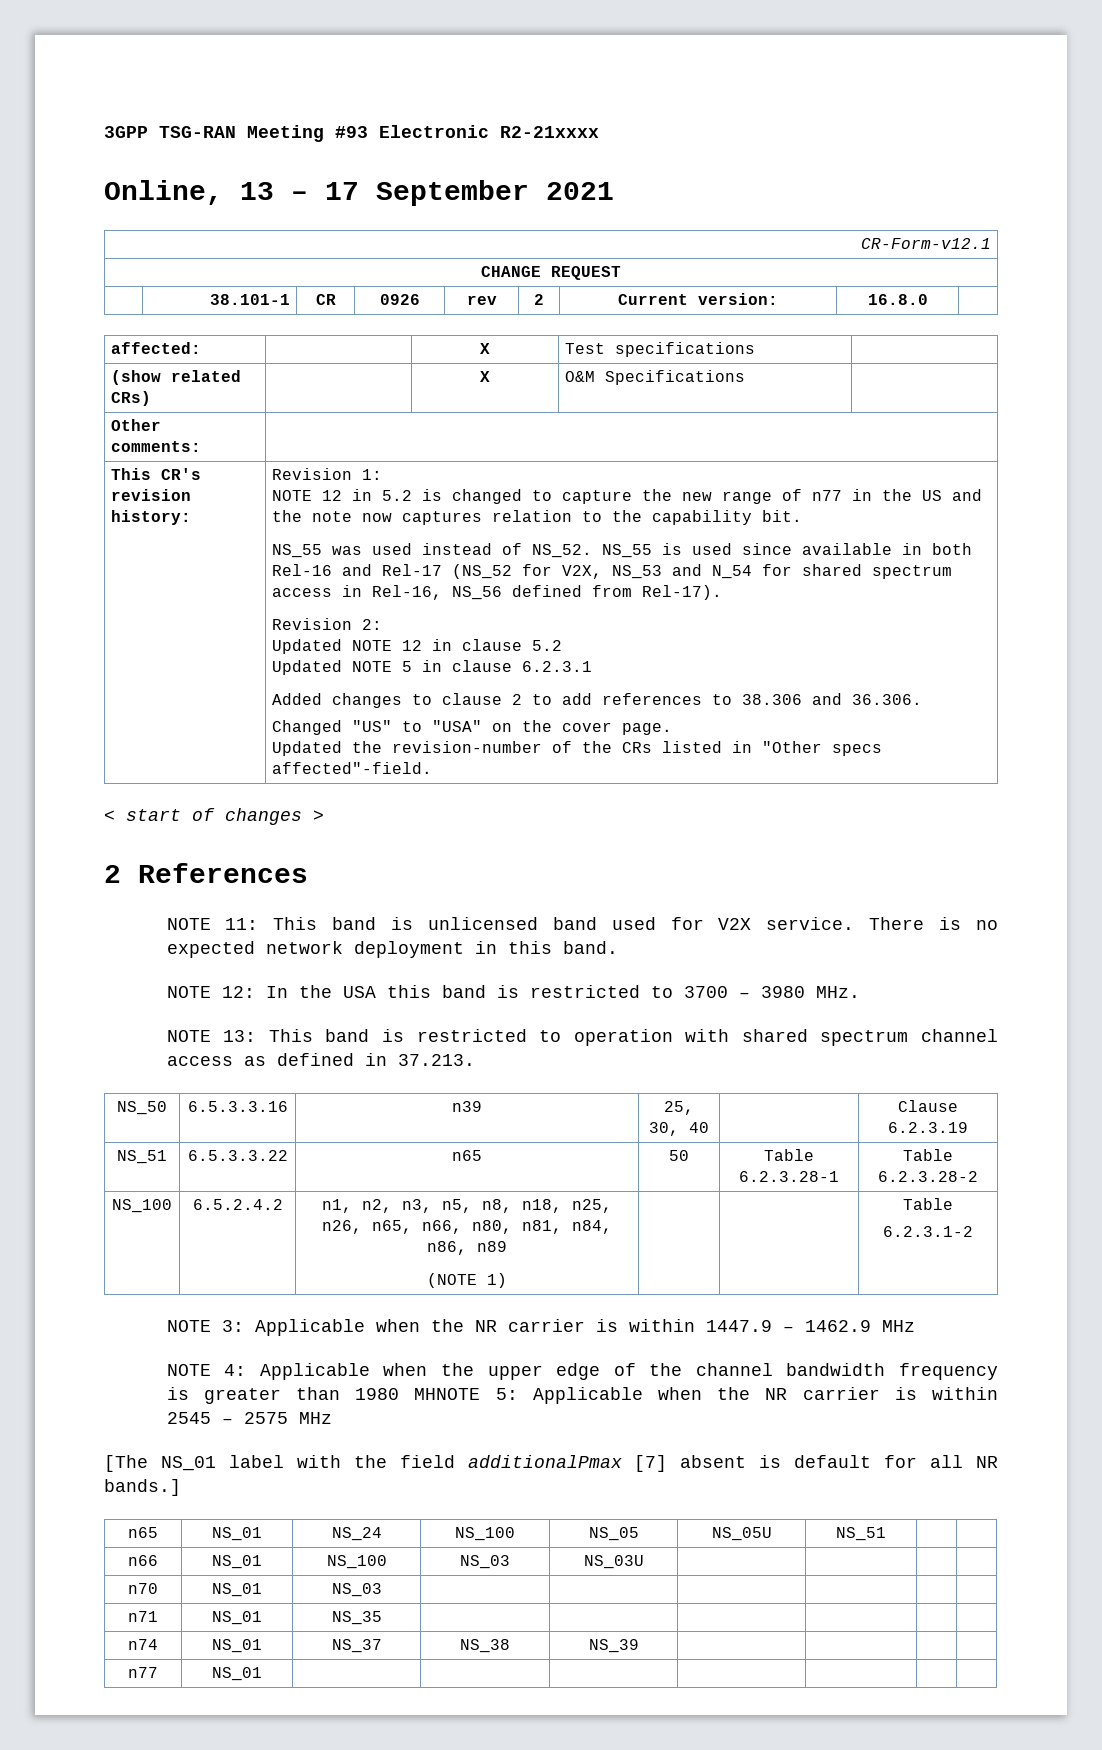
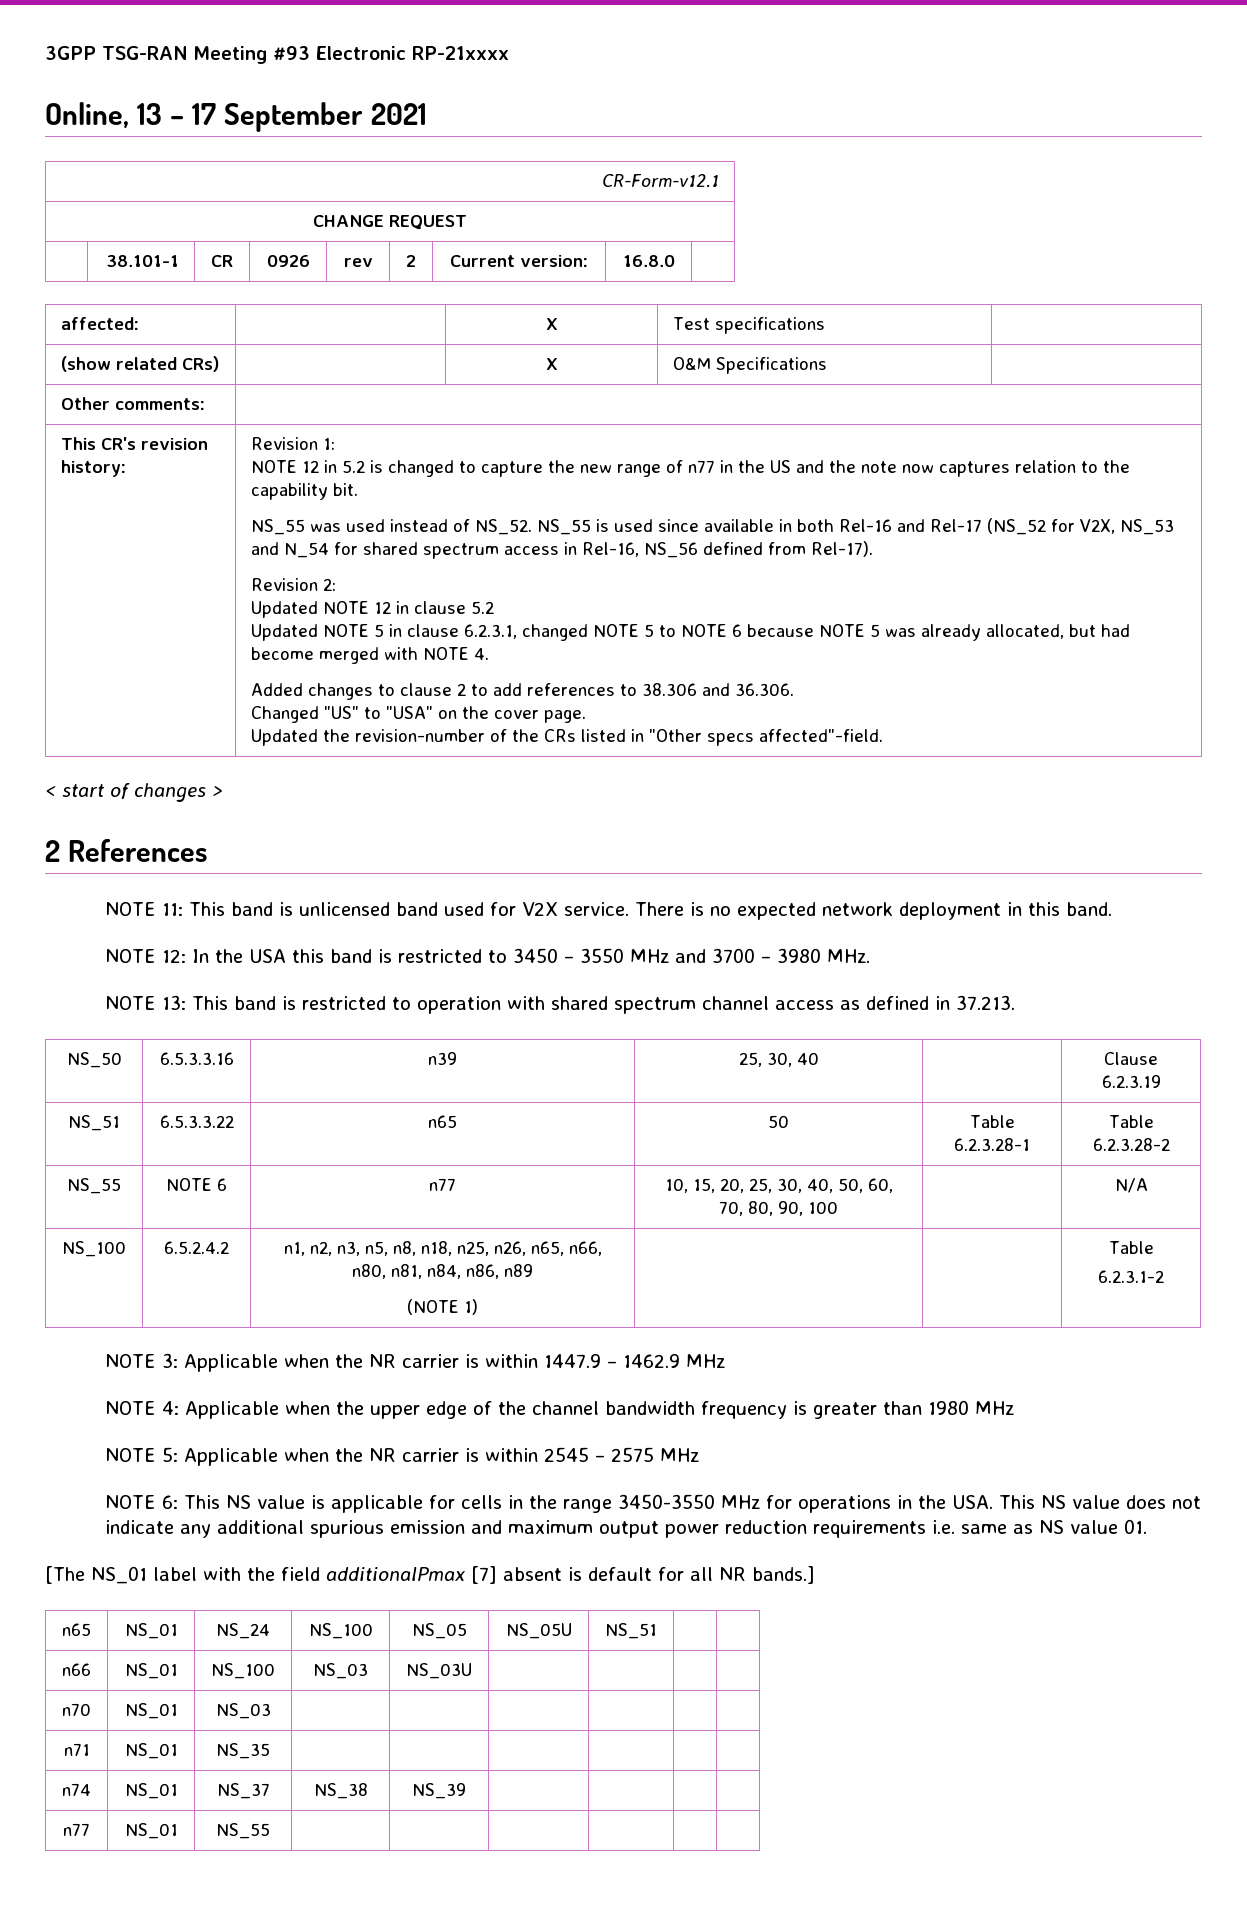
- 3GPP TSG-RAN Meeting #93 Electronic R2-21xxxx
+ 3GPP TSG-RAN Meeting #93 Electronic RP-21xxxx
- Updated NOTE 5 in clause 6.2.3.1
+ Updated NOTE 5 in clause 6.2.3.1, changed NOTE 5 to NOTE 6 because NOTE 5 was already allocated, but had become merged with NOTE 4.
- NOTE 12: In the USA this band is restricted to 3700 – 3980 MHz.
+ NOTE 12: In the USA this band is restricted to 3450 – 3550 MHz and 3700 – 3980 MHz.
+ NS_55 | NOTE 6 | n77 | 10, 15, 20, 25, 30, 40, 50, 60, 70, 80, 90, 100 | | N/A
- NOTE 4: Applicable when the upper edge of the channel bandwidth frequency is greater than 1980 MHNOTE 5: Applicable when the NR carrier is within 2545 – 2575 MHz
+ NOTE 4: Applicable when the upper edge of the channel bandwidth frequency is greater than 1980 MHz
+ NOTE 5: Applicable when the NR carrier is within 2545 – 2575 MHz
+ NOTE 6: This NS value is applicable for cells in the range 3450-3550 MHz for operations in the USA. This NS value does not indicate any additional spurious emission and maximum output power reduction requirements i.e. same as NS value 01.
- n77 | NS_01 | | | | | | |
+ n77 | NS_01 | NS_55 | | | | | |

